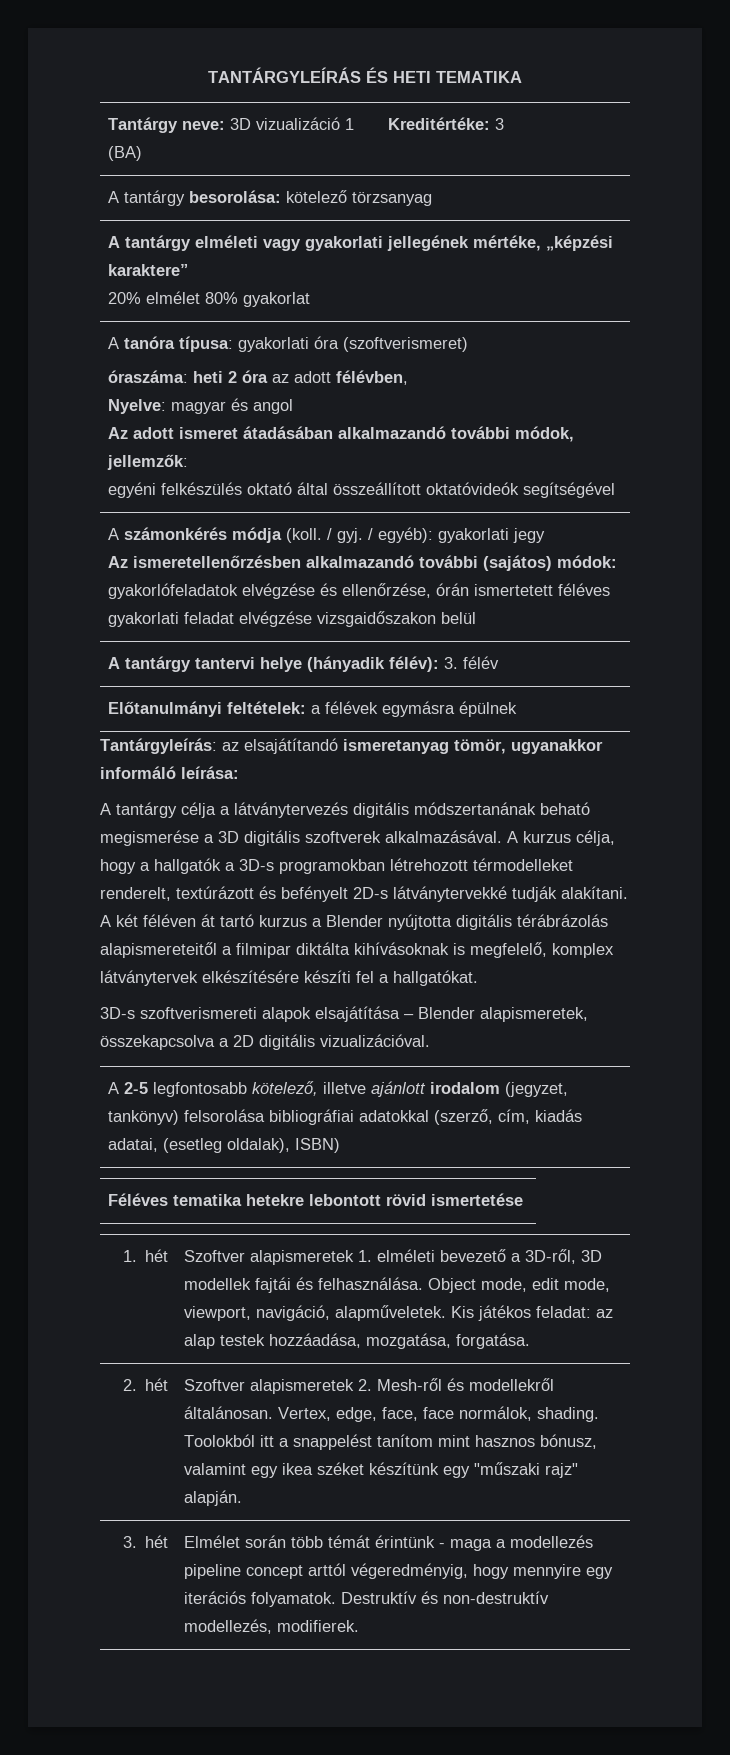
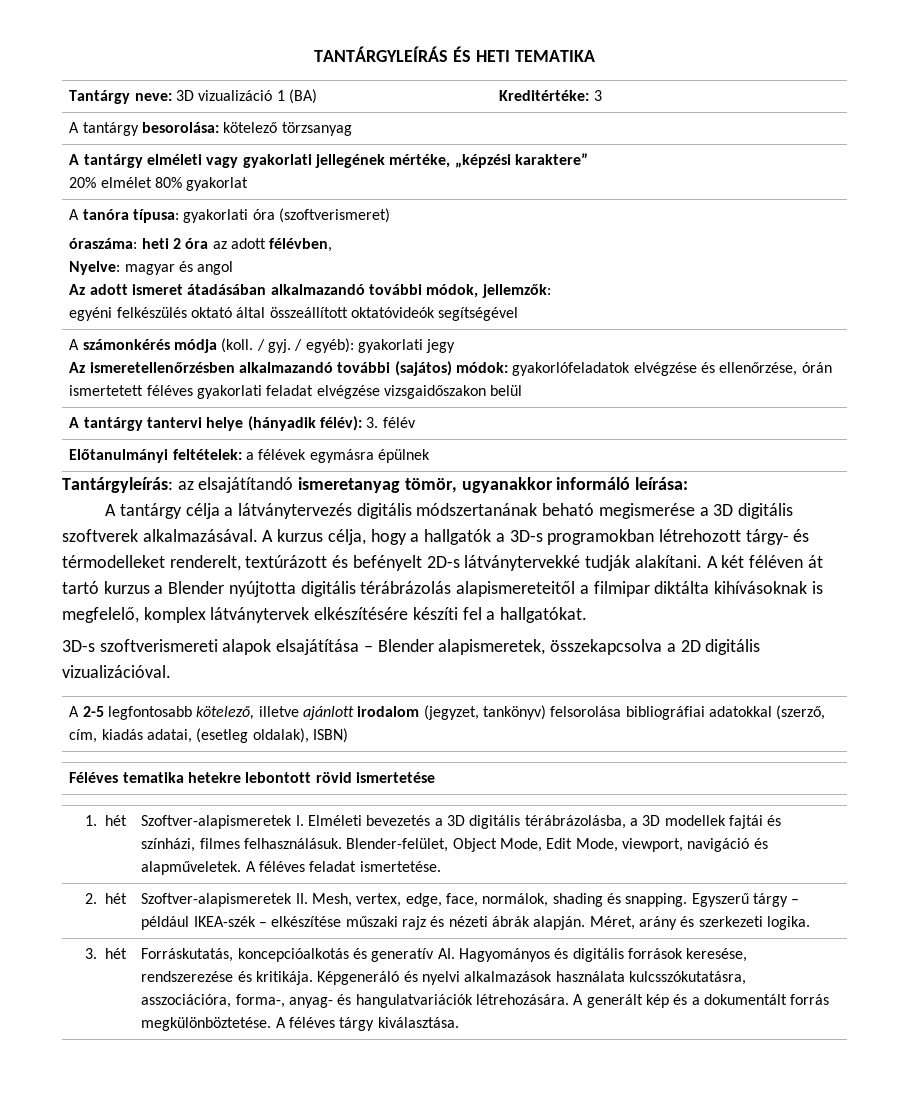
- A kurzus célja, hogy a hallgatók a 3D-s programokban létrehozott térmodelleket renderelt, textúrázott és befényelt 2D-s látványtervekké tudják alakítani.
+ A kurzus célja, hogy a hallgatók a 3D-s programokban létrehozott tárgy- és térmodelleket renderelt, textúrázott és befényelt 2D-s látványtervekké tudják alakítani.
- 1. hét | Szoftver alapismeretek 1. elméleti bevezető a 3D-ről, 3D modellek fajtái és felhasználása. Object mode, edit mode, viewport, navigáció, alapműveletek. Kis játékos feladat: az alap testek hozzáadása, mozgatása, forgatása.
- 2. hét | Szoftver alapismeretek 2. Mesh-ről és modellekről általánosan. Vertex, edge, face, face normálok, shading. Toolokból itt a snappelést tanítom mint hasznos bónusz, valamint egy ikea széket készítünk egy "műszaki rajz" alapján.
- 3. hét | Elmélet során több témát érintünk - maga a modellezés pipeline concept arttól végeredményig, hogy mennyire egy iterációs folyamatok. Destruktív és non-destruktív modellezés, modifierek.
+ 1. hét | Szoftver-alapismeretek I. Elméleti bevezetés a 3D digitális térábrázolásba, a 3D modellek fajtái és színházi, filmes felhasználásuk. Blender-felület, Object Mode, Edit Mode, viewport, navigáció és alapműveletek. A féléves feladat ismertetése.
+ 2. hét | Szoftver-alapismeretek II. Mesh, vertex, edge, face, normálok, shading és snapping. Egyszerű tárgy – például IKEA-szék – elkészítése műszaki rajz és nézeti ábrák alapján. Méret, arány és szerkezeti logika.
+ 3. hét | Forráskutatás, koncepcióalkotás és generatív AI. Hagyományos és digitális források keresése, rendszerezése és kritikája. Képgeneráló és nyelvi alkalmazások használata kulcsszókutatásra, asszociációra, forma-, anyag- és hangulatvariációk létrehozására. A generált kép és a dokumentált forrás megkülönböztetése. A féléves tárgy kiválasztása.

